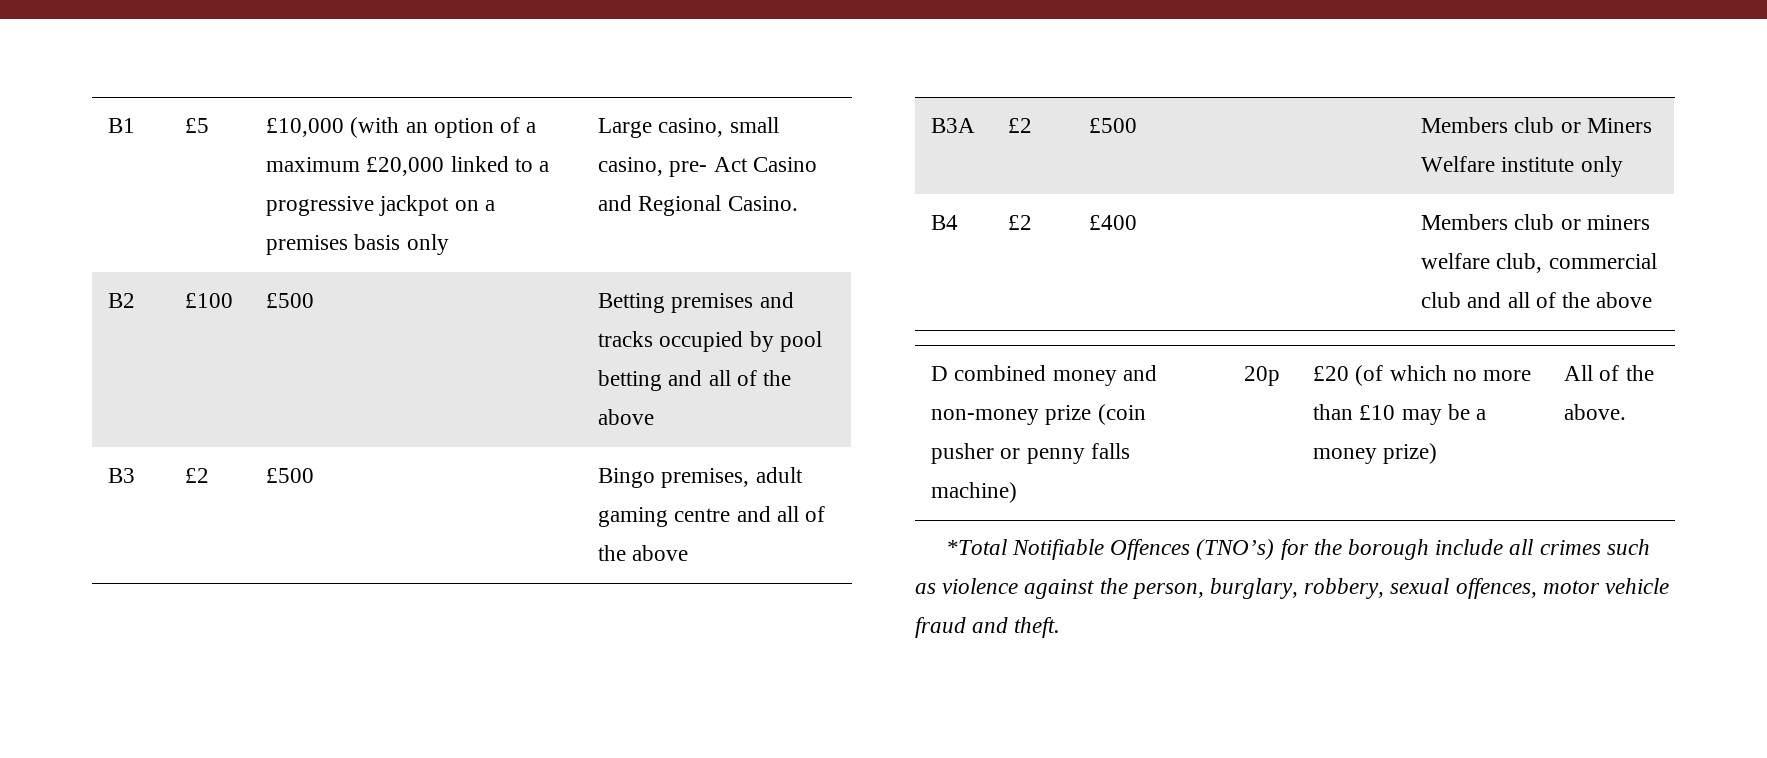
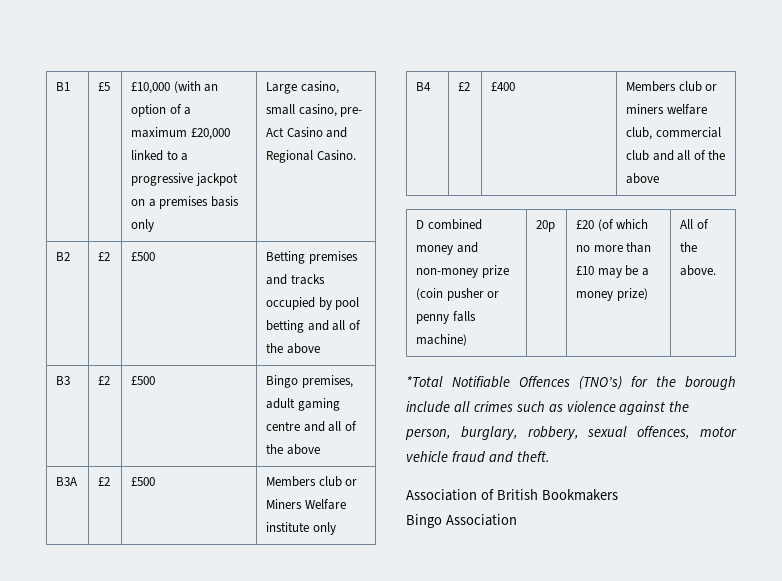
- B2 | £100 | £500 | Betting premises and tracks occupied by pool betting and all of the above
+ B2 | £2 | £500 | Betting premises and tracks occupied by pool betting and all of the above
+ Association of British Bookmakers
+ Bingo Association

